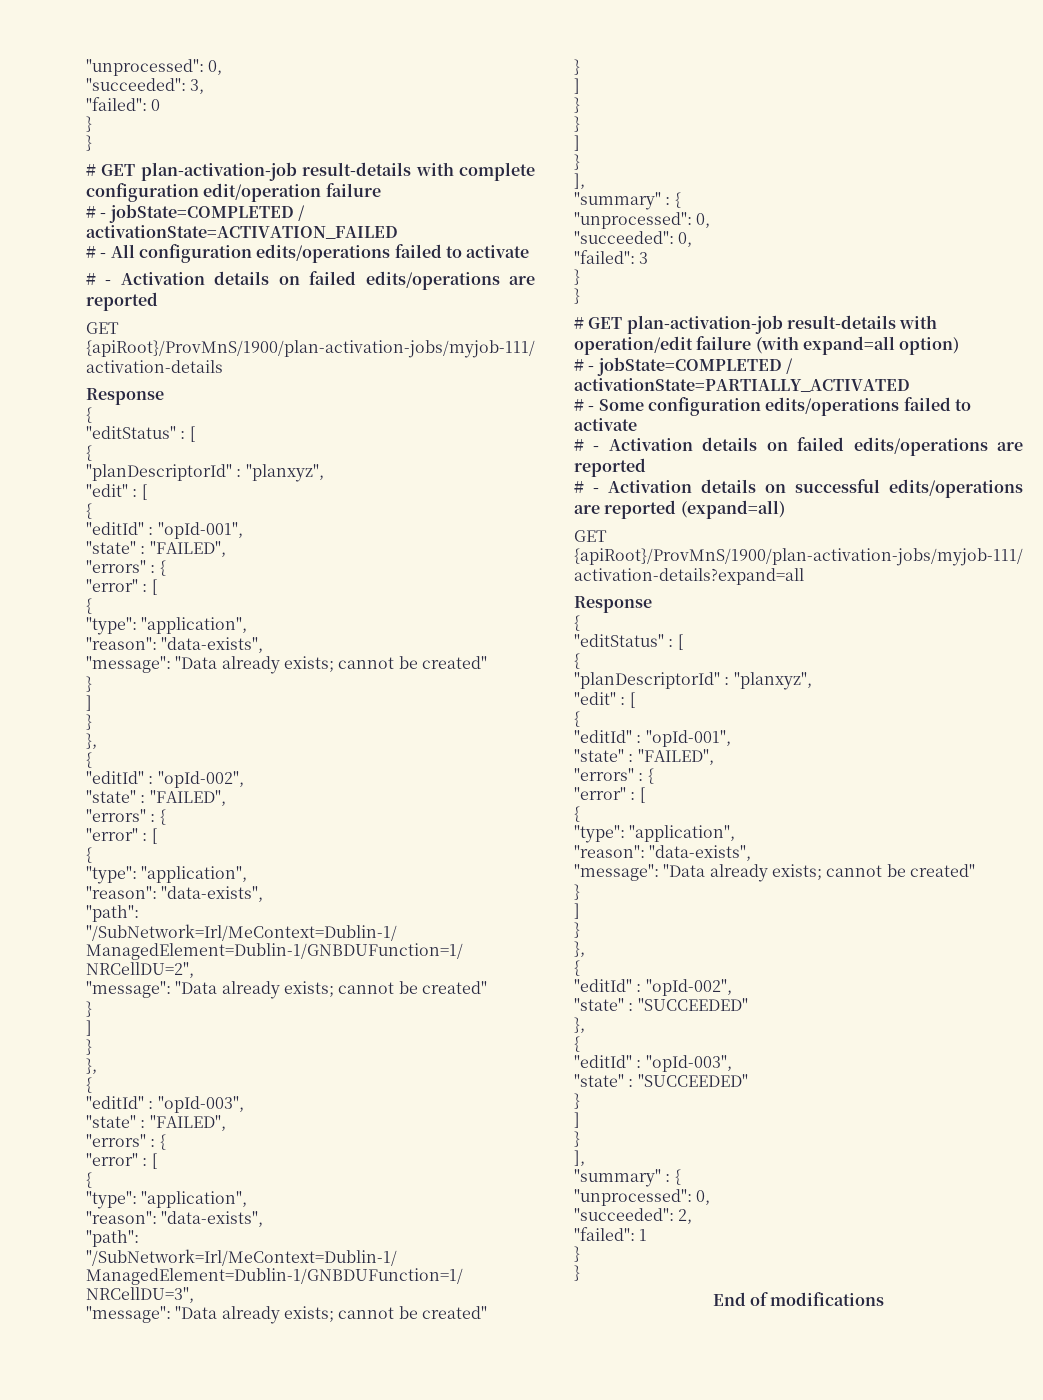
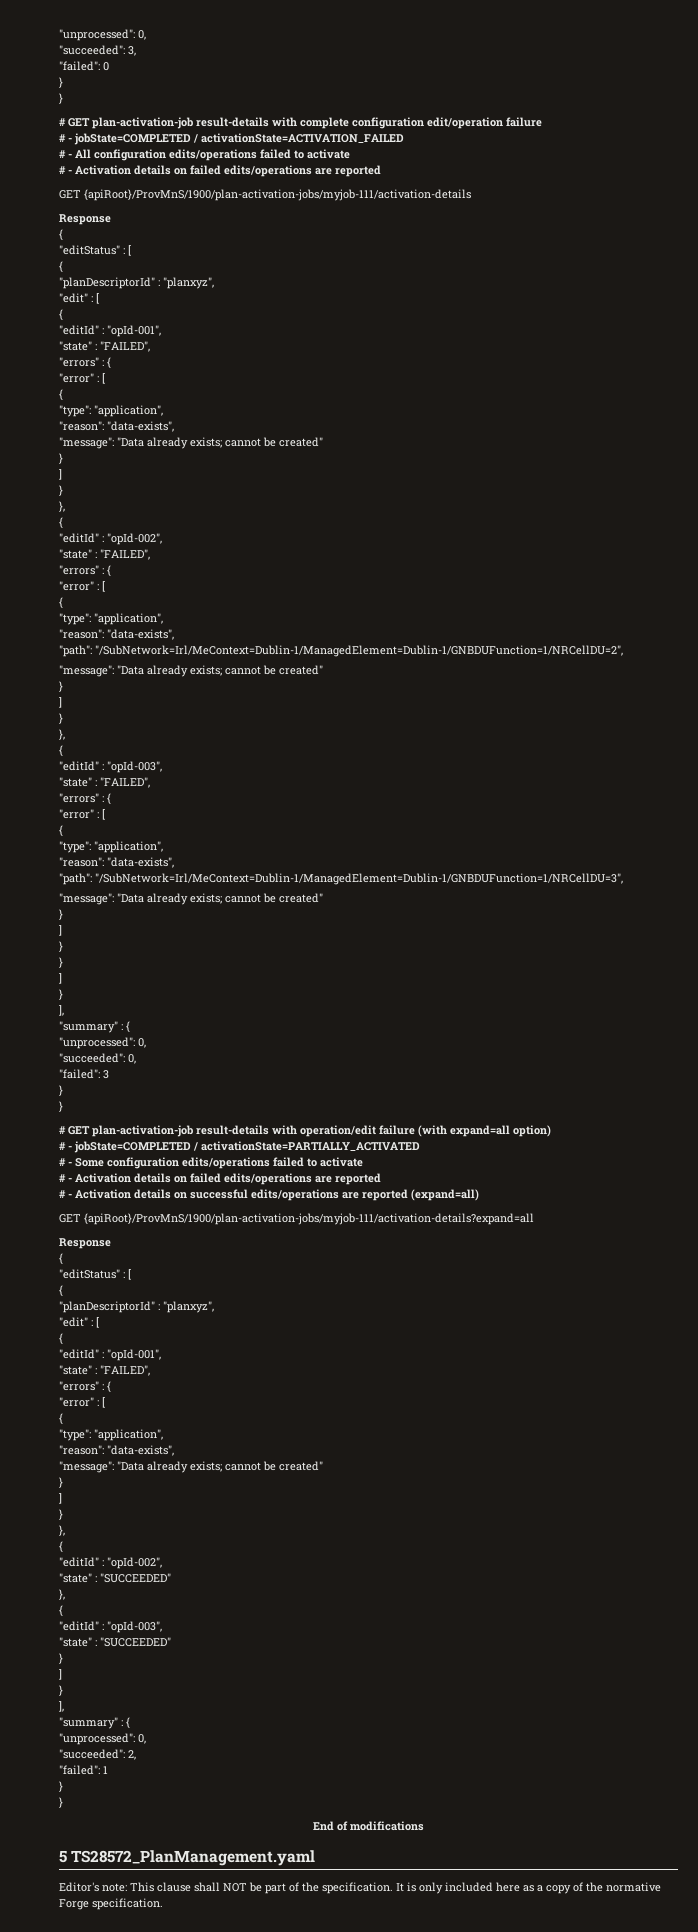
+ 5 TS28572_PlanManagement.yaml
+ Editor's note: This clause shall NOT be part of the specification. It is only included here as a copy of the normative Forge specification.

